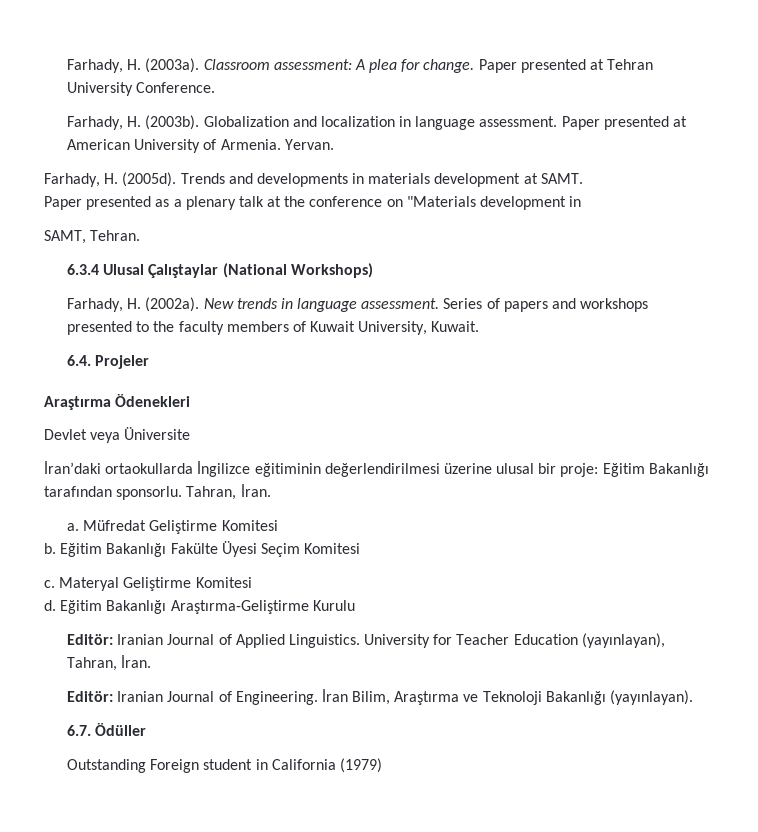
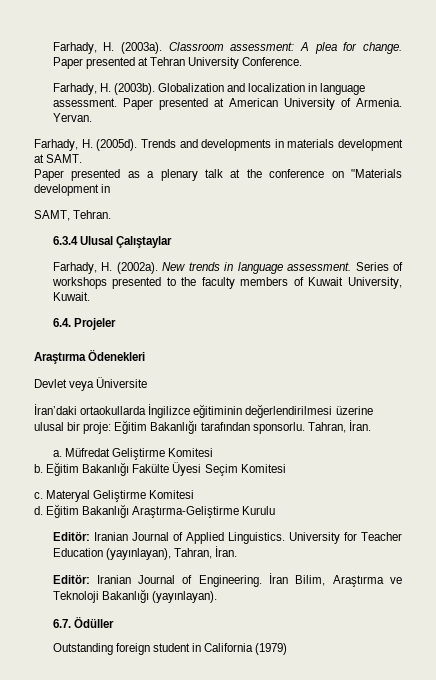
- 6.3.4 Ulusal Çalıştaylar (National Workshops)
+ 6.3.4 Ulusal Çalıştaylar
- Series of papers and workshops presented to the faculty members of Kuwait University, Kuwait.
+ Series of workshops presented to the faculty members of Kuwait University, Kuwait.
- Outstanding Foreign student in California (1979)
+ Outstanding foreign student in California (1979)

